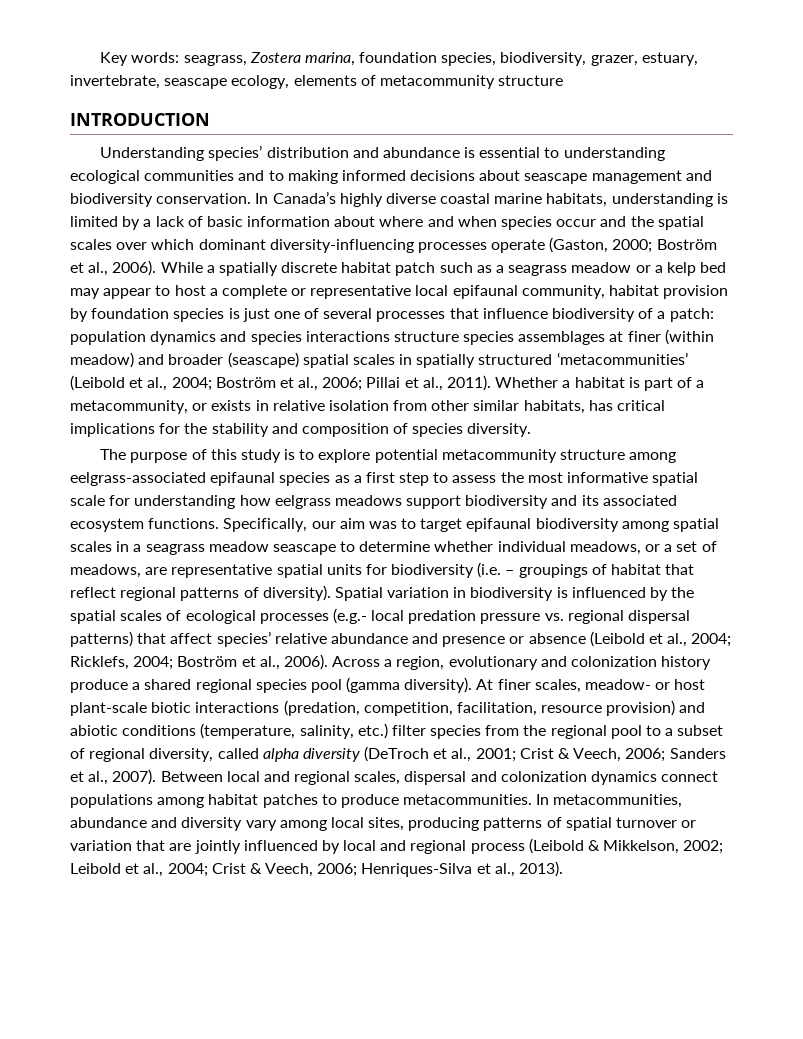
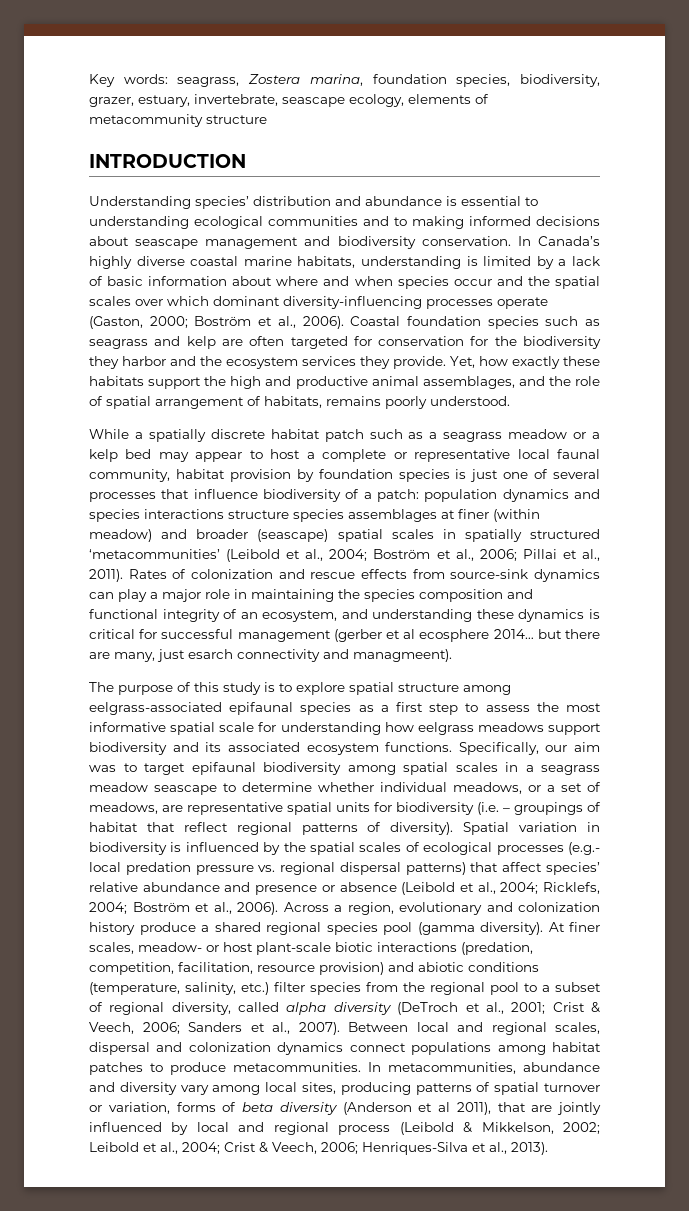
- Boström et al., 2006). While a spatially discrete habitat patch such as a seagrass meadow or a kelp bed may appear to host a complete or representative local epifaunal community, habitat provision by foundation species is just one of several processes that influence biodiversity of a patch:
+ Boström et al., 2006). Coastal foundation species such as seagrass and kelp are often targeted for conservation for the biodiversity they harbor and the ecosystem services they provide. Yet, how exactly these habitats support the high and productive animal assemblages, and the role of spatial arrangement of habitats, remains poorly understood.
+ While a spatially discrete habitat patch such as a seagrass meadow or a kelp bed may appear to host a complete or representative local faunal community, habitat provision by foundation species is just one of several processes that influence biodiversity of a patch:
- Whether a habitat is part of a metacommunity, or exists in relative isolation from other similar habitats, has critical implications for the stability and composition of species diversity.
+ Rates of colonization and rescue effects from source-sink dynamics can play a major role in maintaining the species composition and functional integrity of an ecosystem, and understanding these dynamics is critical for successful management (gerber et al ecosphere 2014… but there are many, just esarch connectivity and managmeent).
- The purpose of this study is to explore potential metacommunity structure among eelgrass-associated epifaunal species as a first step to assess the most informative spatial scale for understanding how eelgrass meadows support biodiversity and its associated ecosystem functions.
+ The purpose of this study is to explore spatial structure among eelgrass-associated epifaunal species as a first step to assess the most informative spatial scale for understanding how eelgrass meadows support biodiversity and its associated ecosystem functions.
- In metacommunities, abundance and diversity vary among local sites, producing patterns of spatial turnover or variation that are jointly influenced by local and regional process (Leibold & Mikkelson, 2002; Leibold et al., 2004; Crist & Veech, 2006; Henriques-Silva et al., 2013).
+ In metacommunities, abundance and diversity vary among local sites, producing patterns of spatial turnover or variation, forms of beta diversity (Anderson et al 2011), that are jointly influenced by local and regional process (Leibold & Mikkelson, 2002; Leibold et al., 2004; Crist & Veech, 2006; Henriques-Silva et al., 2013).

